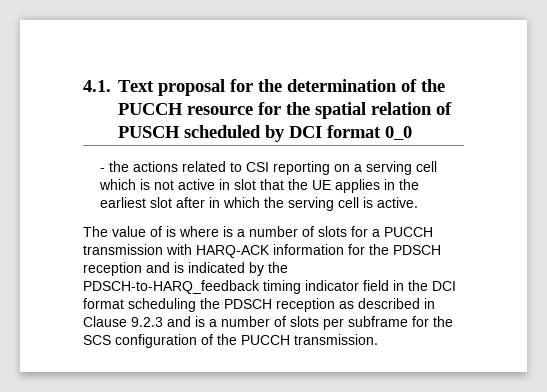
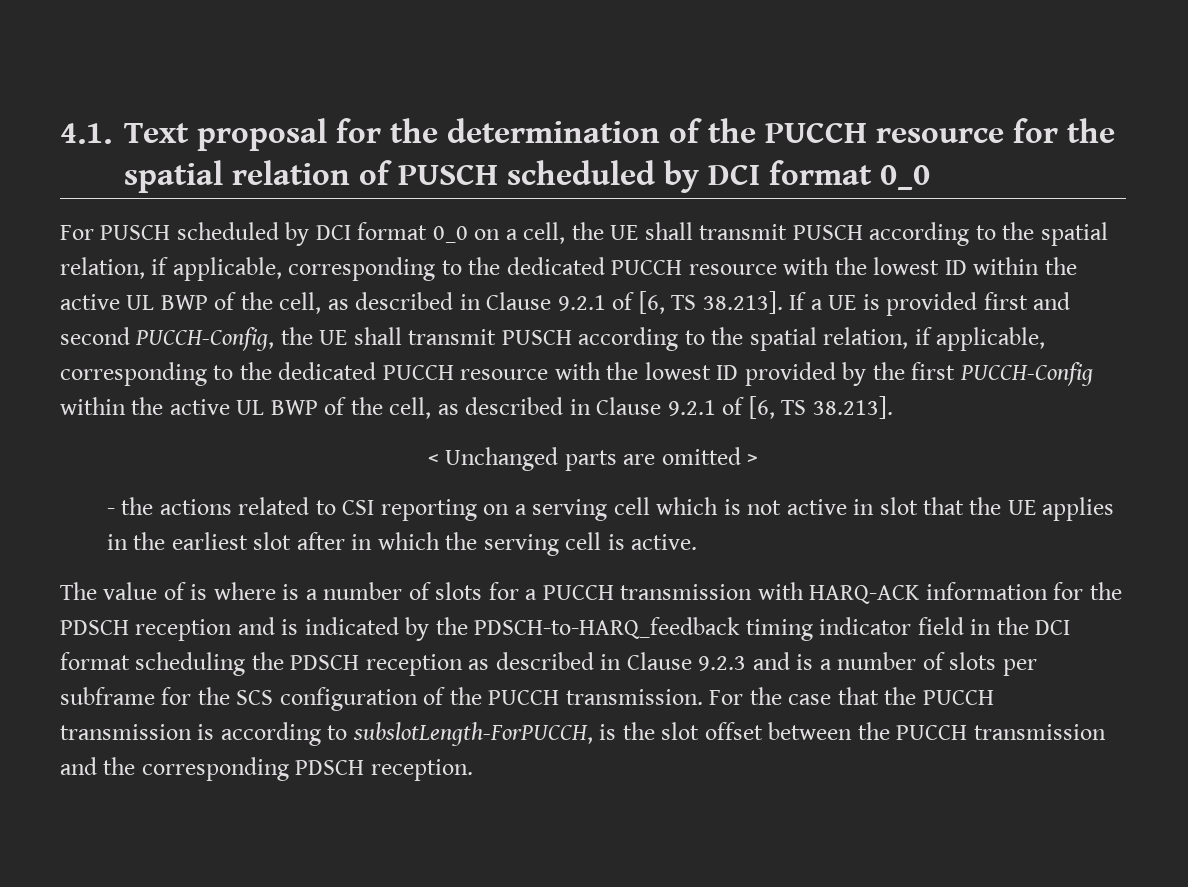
+ For PUSCH scheduled by DCI format 0_0 on a cell, the UE shall transmit PUSCH according to the spatial relation, if applicable, corresponding to the dedicated PUCCH resource with the lowest ID within the active UL BWP of the cell, as described in Clause 9.2.1 of [6, TS 38.213]. If a UE is provided first and second PUCCH-Config, the UE shall transmit PUSCH according to the spatial relation, if applicable, corresponding to the dedicated PUCCH resource with the lowest ID provided by the first PUCCH-Config within the active UL BWP of the cell, as described in Clause 9.2.1 of [6, TS 38.213].
+ < Unchanged parts are omitted >
+ For the case that the PUCCH transmission is according to subslotLength-ForPUCCH, is the slot offset between the PUCCH transmission and the corresponding PDSCH reception.

